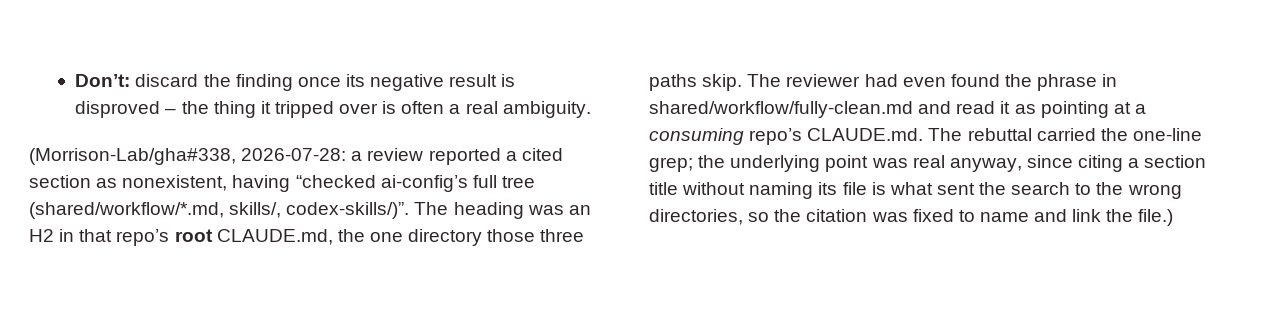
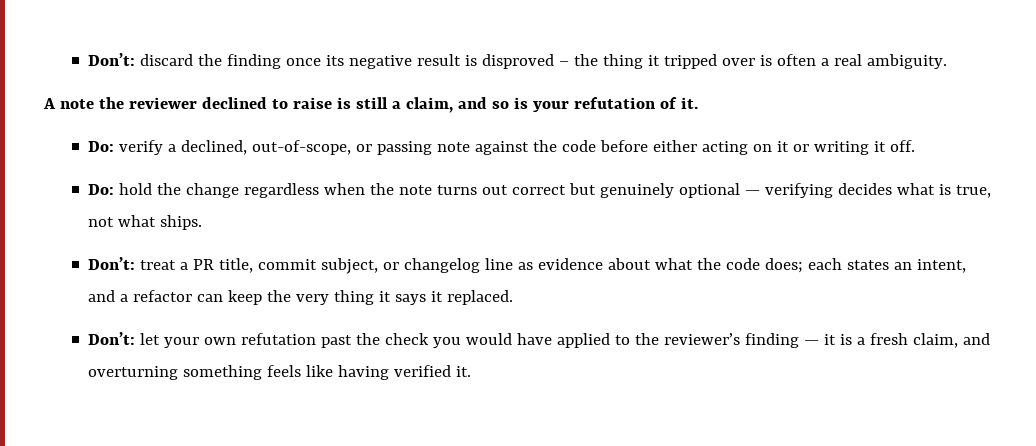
- (Morrison-Lab/gha#338, 2026-07-28: a review reported a cited section as nonexistent, having “checked ai-config’s full tree (shared/workflow/*.md, skills/, codex-skills/)”. The heading was an H2 in that repo’s root CLAUDE.md, the one directory those three paths skip. The reviewer had even found the phrase in shared/workflow/fully-clean.md and read it as pointing at a consuming repo’s CLAUDE.md. The rebuttal carried the one-line grep; the underlying point was real anyway, since citing a section title without naming its file is what sent the search to the wrong directories, so the citation was fixed to name and link the file.)
+ A note the reviewer declined to raise is still a claim, and so is your refutation of it.
+ Do: verify a declined, out-of-scope, or passing note against the code before either acting on it or writing it off.
+ Do: hold the change regardless when the note turns out correct but genuinely optional — verifying decides what is true, not what ships.
+ Don’t: treat a PR title, commit subject, or changelog line as evidence about what the code does; each states an intent, and a refactor can keep the very thing it says it replaced.
+ Don’t: let your own refutation past the check you would have applied to the reviewer’s finding — it is a fresh claim, and overturning something feels like having verified it.

